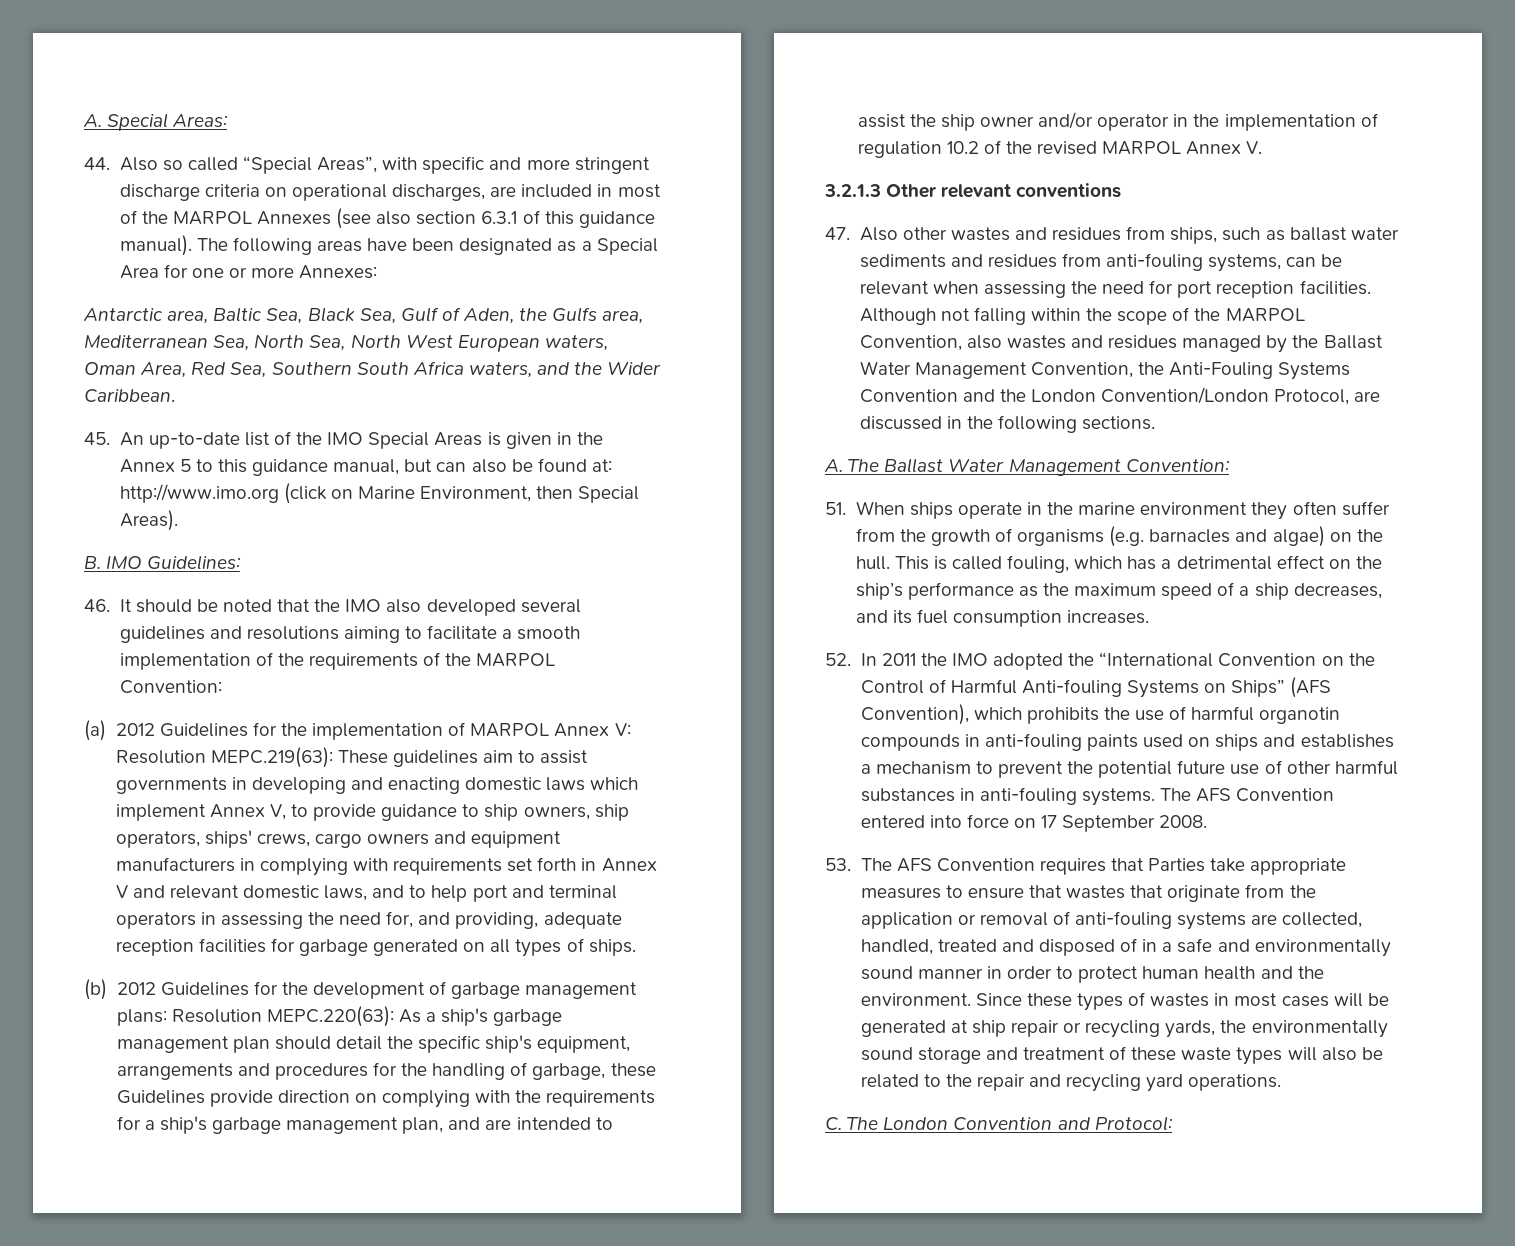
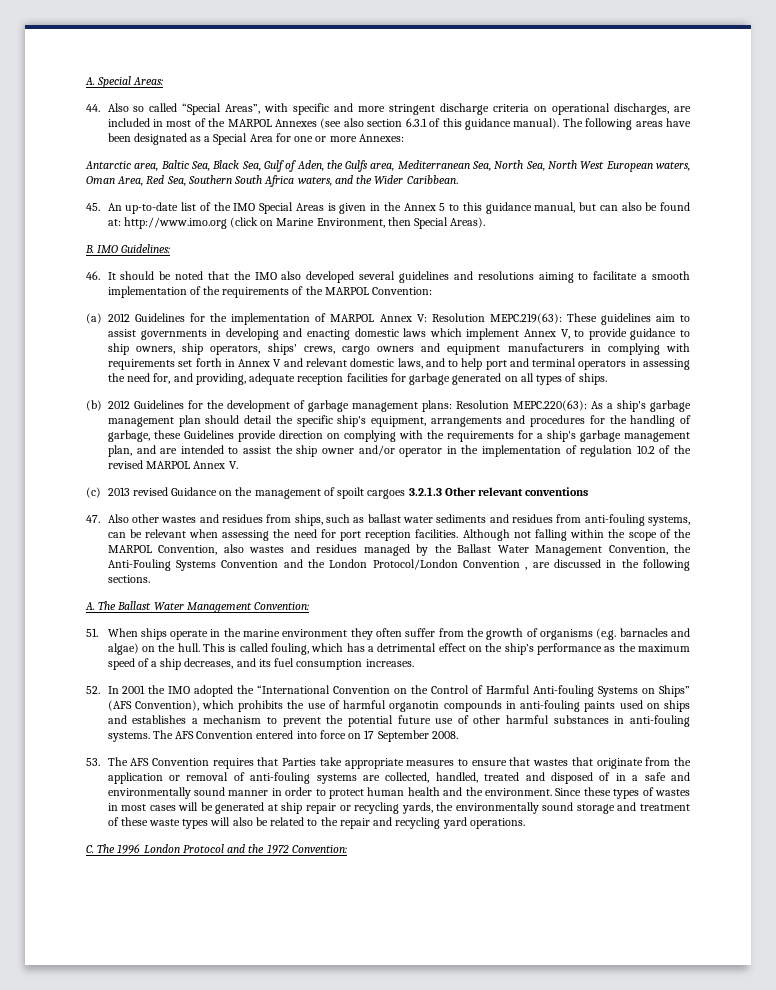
- 3.2.1.3 Other relevant conventions
+ (c) 2013 revised Guidance on the management of spoilt cargoes 3.2.1.3 Other relevant conventions
- Although not falling within the scope of the MARPOL Convention, also wastes and residues managed by the Ballast Water Management Convention, the Anti-Fouling Systems Convention and the London Convention/London Protocol, are discussed in the following sections.
+ Although not falling within the scope of the MARPOL Convention, also wastes and residues managed by the Ballast Water Management Convention, the Anti-Fouling Systems Convention and the London Protocol/London Convention , are discussed in the following sections.
- 52. In 2011 the IMO adopted the “International Convention on the Control of Harmful Anti-fouling Systems on Ships” (AFS Convention), which prohibits the use of harmful organotin compounds in anti-fouling paints used on ships and establishes a mechanism to prevent the potential future use of other harmful substances in anti-fouling systems.
+ 52. In 2001 the IMO adopted the “International Convention on the Control of Harmful Anti-fouling Systems on Ships” (AFS Convention), which prohibits the use of harmful organotin compounds in anti-fouling paints used on ships and establishes a mechanism to prevent the potential future use of other harmful substances in anti-fouling systems.
- C. The London Convention and Protocol:
+ C. The 1996 London Protocol and the 1972 Convention:

